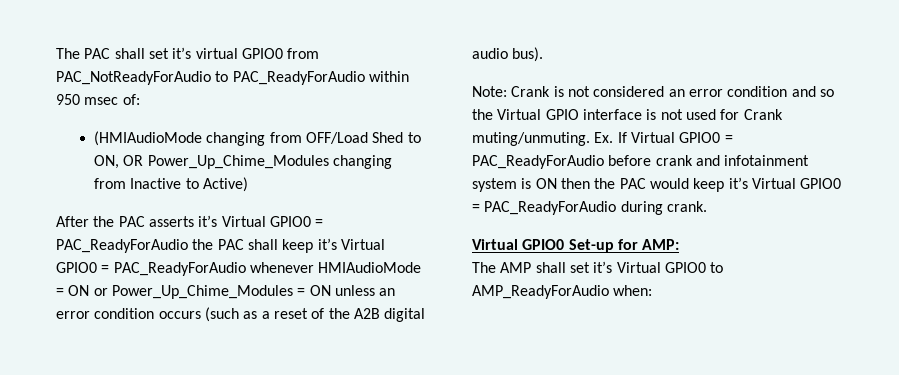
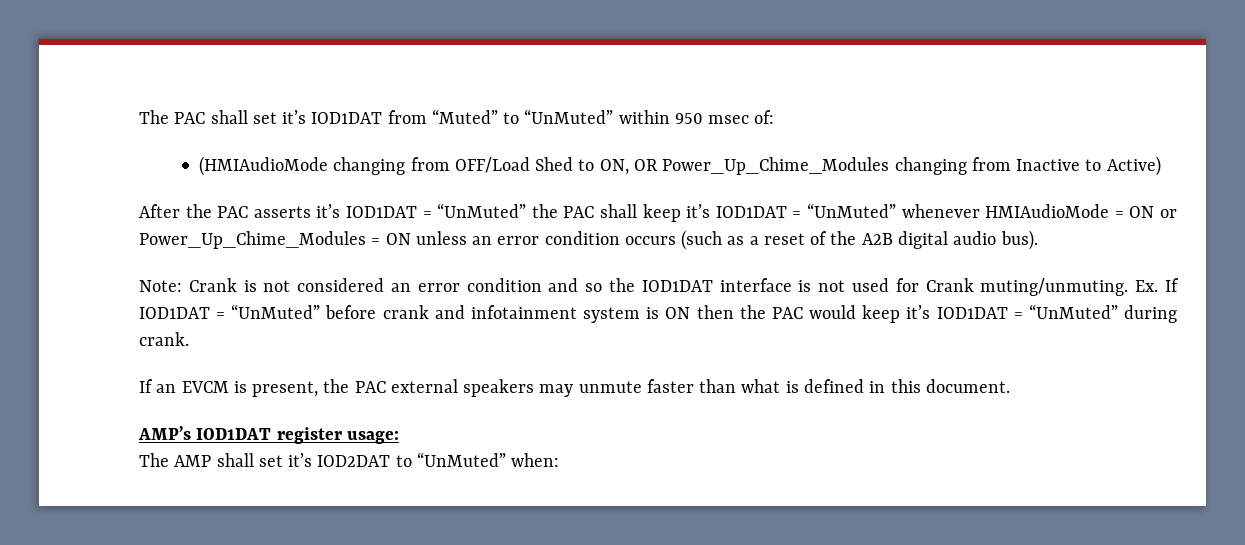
- The PAC shall set it’s virtual GPIO0 from PAC_NotReadyForAudio to PAC_ReadyForAudio within 950 msec of:
+ The PAC shall set it’s IOD1DAT from “Muted” to “UnMuted” within 950 msec of:
- After the PAC asserts it’s Virtual GPIO0 = PAC_ReadyForAudio the PAC shall keep it’s Virtual GPIO0 = PAC_ReadyForAudio whenever HMIAudioMode = ON or Power_Up_Chime_Modules = ON unless an error condition occurs (such as a reset of the A2B digital audio bus).
+ After the PAC asserts it’s IOD1DAT = “UnMuted” the PAC shall keep it’s IOD1DAT = “UnMuted” whenever HMIAudioMode = ON or Power_Up_Chime_Modules = ON unless an error condition occurs (such as a reset of the A2B digital audio bus).
- Note: Crank is not considered an error condition and so the Virtual GPIO interface is not used for Crank muting/unmuting.
+ Note: Crank is not considered an error condition and so the IOD1DAT interface is not used for Crank muting/unmuting.
- Ex. If Virtual GPIO0 = PAC_ReadyForAudio before crank and infotainment system is ON then the PAC would keep it’s Virtual GPIO0 = PAC_ReadyForAudio during crank.
- Virtual GPIO0 Set-up for AMP:
+ Ex. If IOD1DAT = “UnMuted” before crank and infotainment system is ON then the PAC would keep it’s IOD1DAT = “UnMuted” during crank.
+ If an EVCM is present, the PAC external speakers may unmute faster than what is defined in this document.
+ AMP’s IOD1DAT register usage:
- The AMP shall set it’s Virtual GPIO0 to AMP_ReadyForAudio when:
+ The AMP shall set it’s IOD2DAT to “UnMuted” when:

